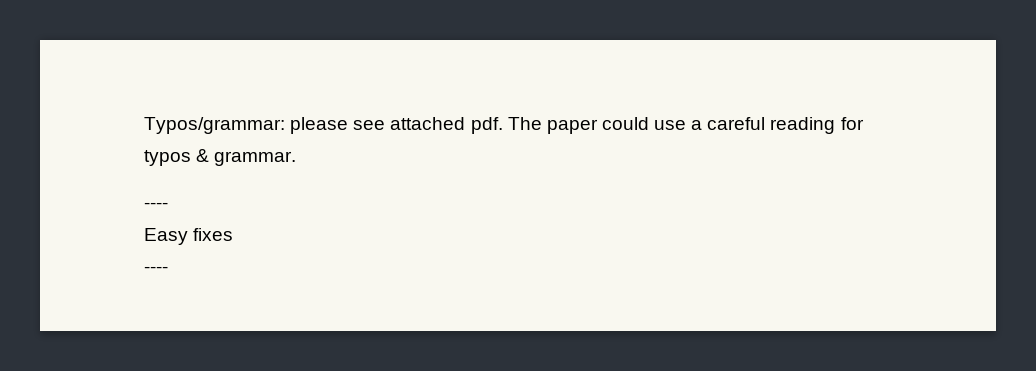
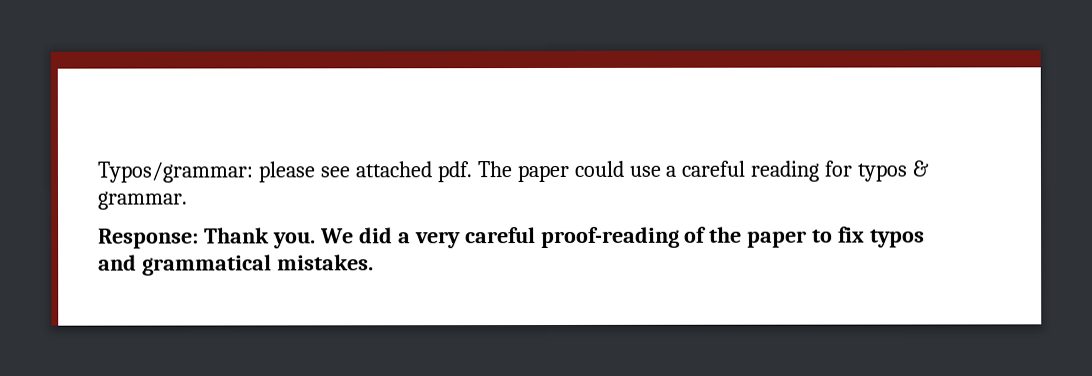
  The paper could use a careful reading for typos & grammar.
- ----
- Easy fixes
- ----
+ Response: Thank you. We did a very careful proof-reading of the paper to fix typos and grammatical mistakes.

